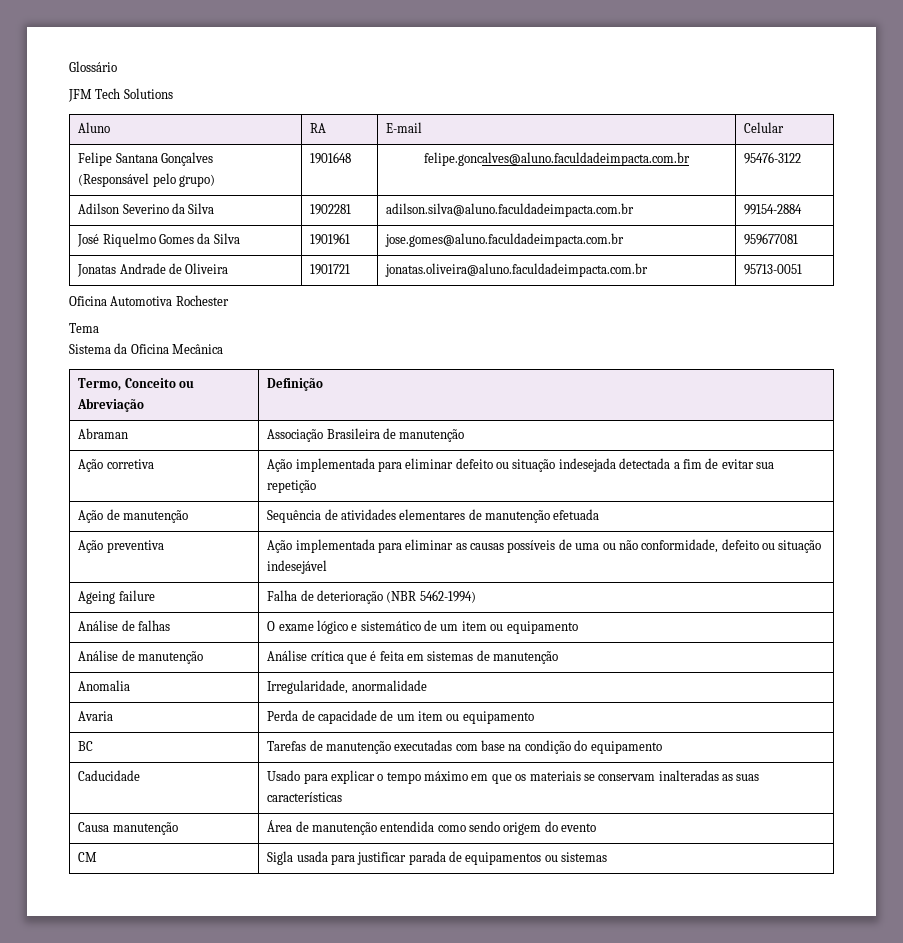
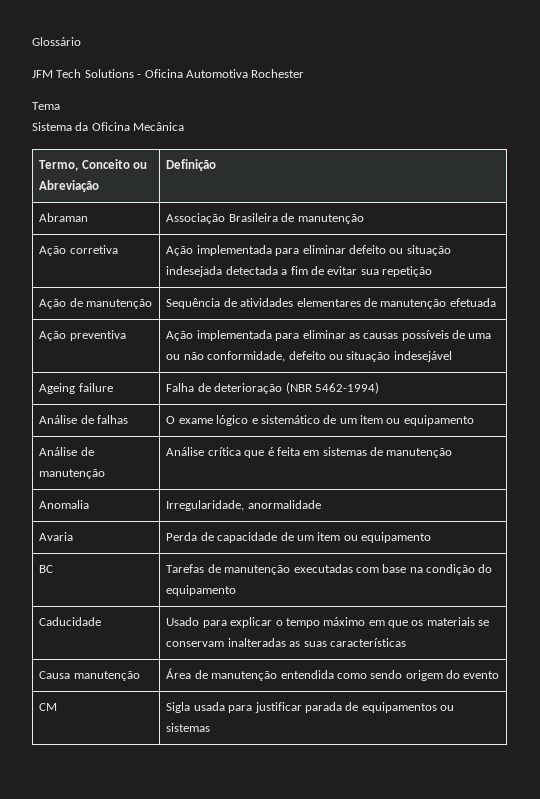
- JFM Tech Solutions
- Aluno | RA | E-mail | Celular
- Felipe Santana Gonçalves
- (Responsável pelo grupo) | 1901648 | felipe.goncalves@aluno.faculdadeimpacta.com.br | 95476-3122
- Adilson Severino da Silva | 1902281 | adilson.silva@aluno.faculdadeimpacta.com.br | 99154-2884
- José Riquelmo Gomes da Silva | 1901961 | jose.gomes@aluno.faculdadeimpacta.com.br | 959677081
- Jonatas Andrade de Oliveira | 1901721 | jonatas.oliveira@aluno.faculdadeimpacta.com.br | 95713-0051
- Oficina Automotiva Rochester
+ JFM Tech Solutions - Oficina Automotiva Rochester

